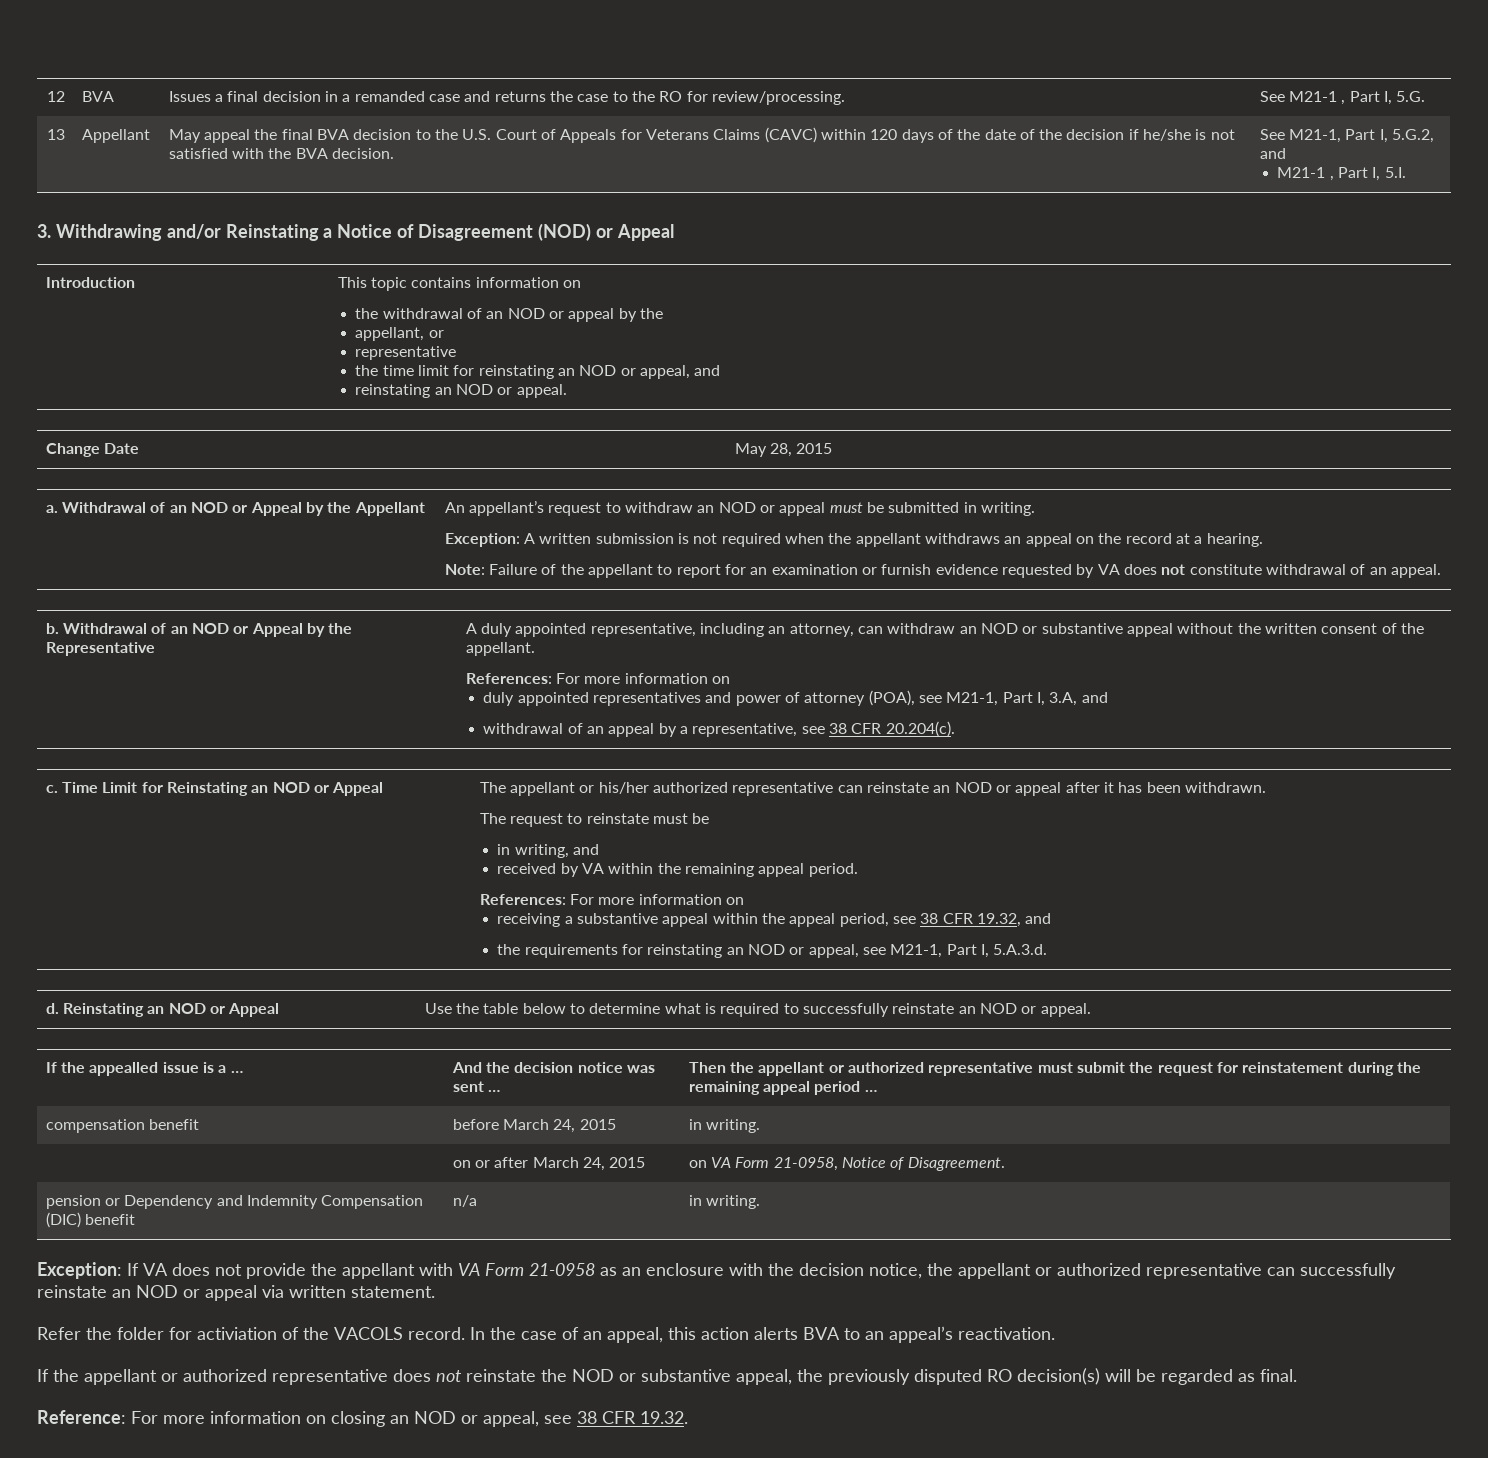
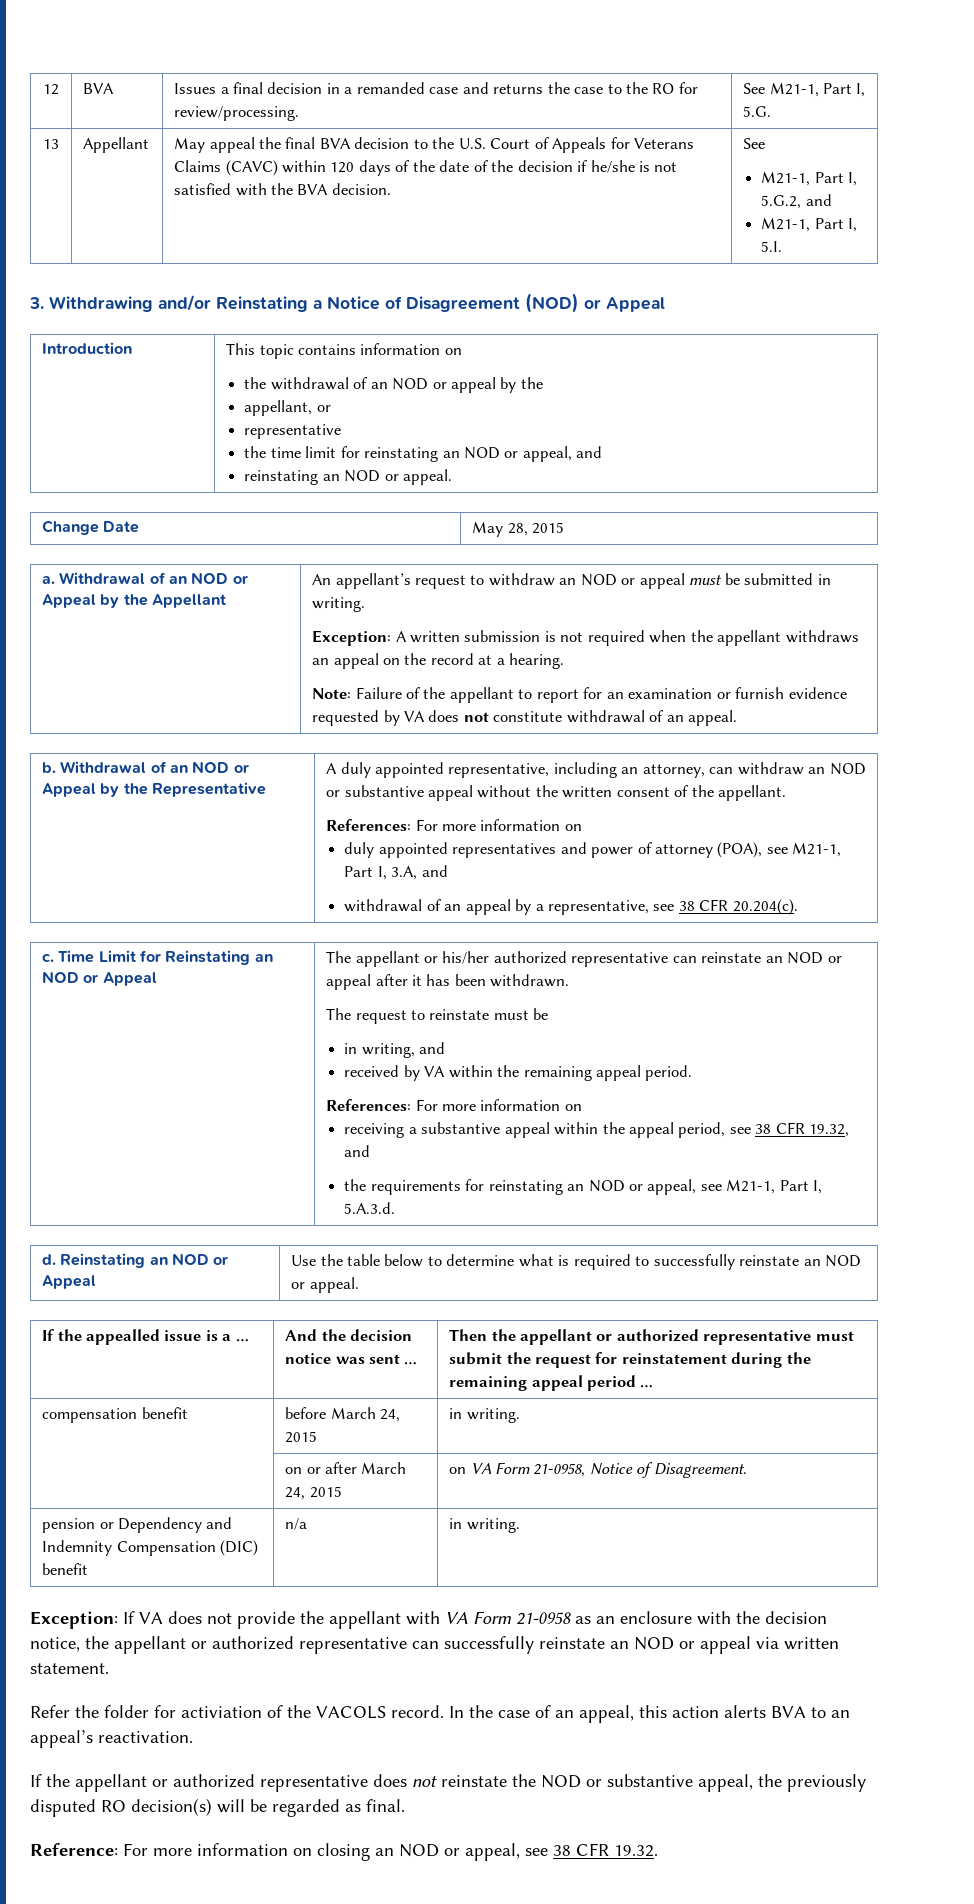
- 12 | BVA | Issues a final decision in a remanded case and returns the case to the RO for review/processing. | See M21-1 , Part I, 5.G.
+ 12 | BVA | Issues a final decision in a remanded case and returns the case to the RO for review/processing. | See M21-1, Part I, 5.G.
- May appeal the final BVA decision to the U.S. Court of Appeals for Veterans Claims (CAVC) within 120 days of the date of the decision if he/she is not satisfied with the BVA decision. | See M21-1, Part I, 5.G.2, and
+ May appeal the final BVA decision to the U.S. Court of Appeals for Veterans Claims (CAVC) within 120 days of the date of the decision if he/she is not satisfied with the BVA decision. | See
+ M21-1, Part I, 5.G.2, and
- M21-1 , Part I, 5.I.
+ M21-1, Part I, 5.I.

